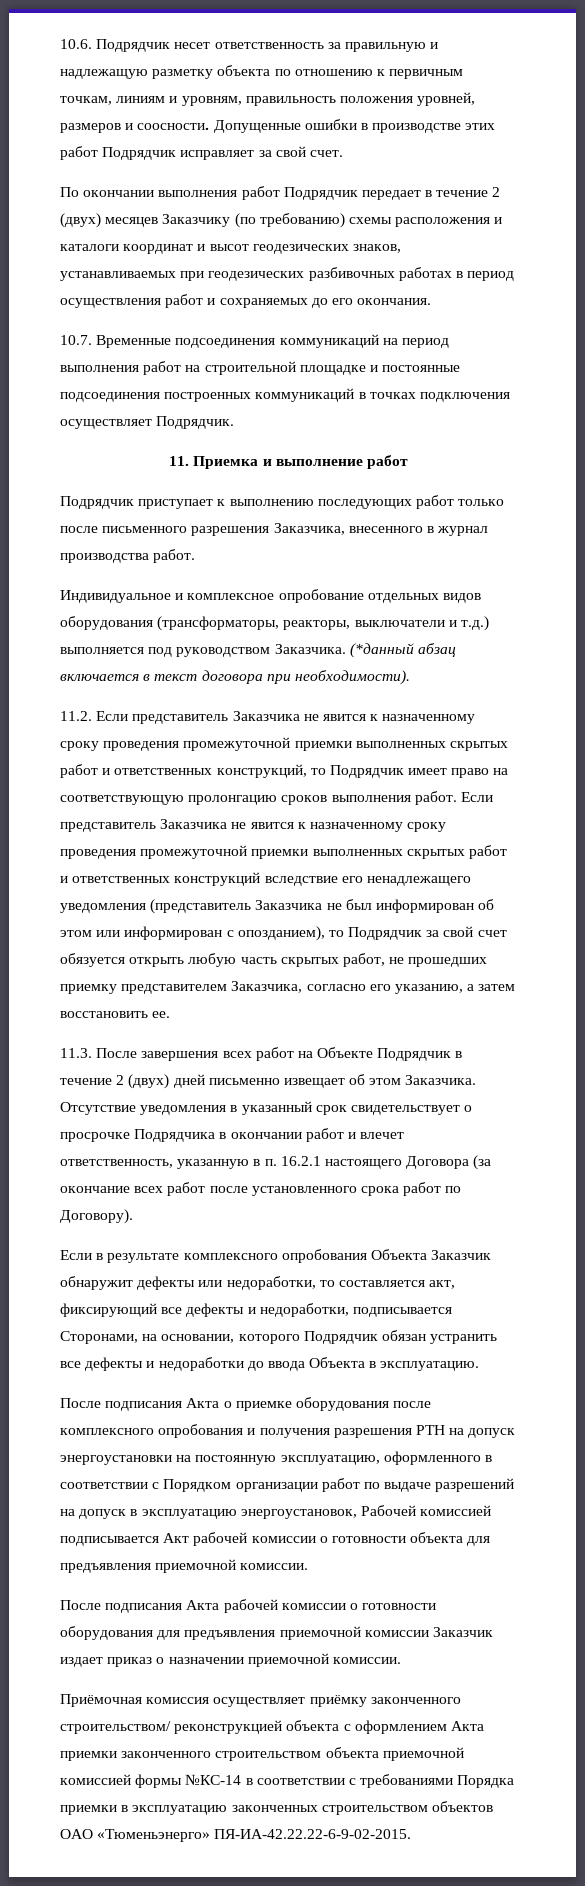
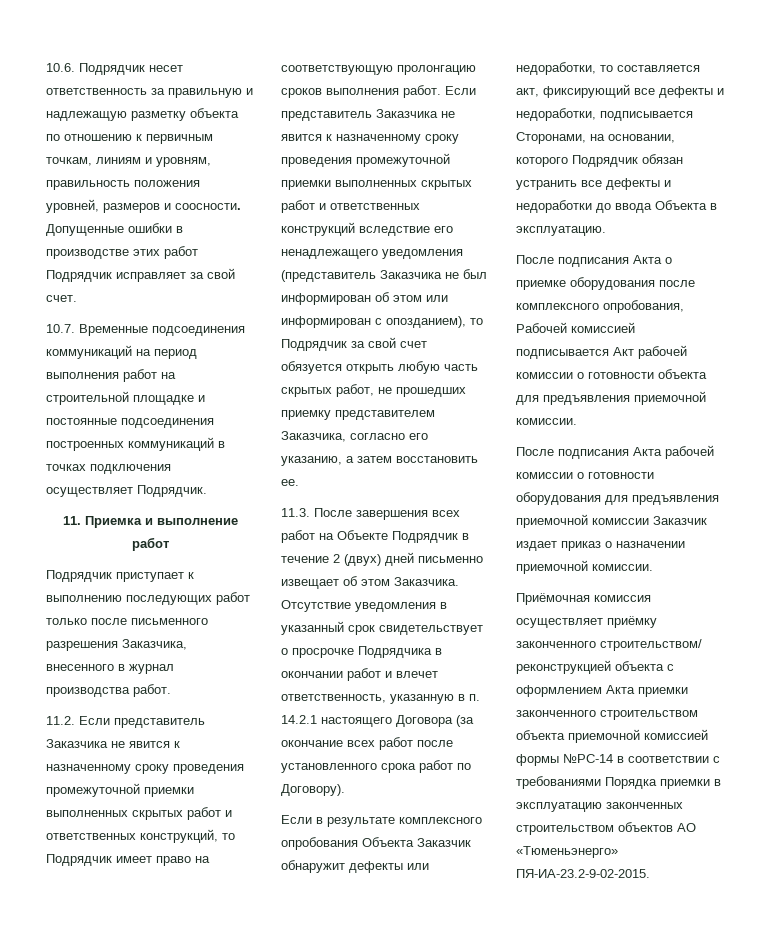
- По окончании выполнения работ Подрядчик передает в течение 2 (двух) месяцев Заказчику (по требованию) схемы расположения и каталоги координат и высот геодезических знаков, устанавливаемых при геодезических разбивочных работах в период осуществления работ и сохраняемых до его окончания.
- Индивидуальное и комплексное опробование отдельных видов оборудования (трансформаторы, реакторы, выключатели и т.д.) выполняется под руководством Заказчика. (*данный абзац включается в текст договора при необходимости).
- Отсутствие уведомления в указанный срок свидетельствует о просрочке Подрядчика в окончании работ и влечет ответственность, указанную в п. 16.2.1 настоящего Договора (за окончание всех работ после установленного срока работ по Договору).
+ Отсутствие уведомления в указанный срок свидетельствует о просрочке Подрядчика в окончании работ и влечет ответственность, указанную в п. 14.2.1 настоящего Договора (за окончание всех работ после установленного срока работ по Договору).
- После подписания Акта о приемке оборудования после комплексного опробования и получения разрешения РТН на допуск энергоустановки на постоянную эксплуатацию, оформленного в соответствии с Порядком организации работ по выдаче разрешений на допуск в эксплуатацию энергоустановок, Рабочей комиссией подписывается Акт рабочей комиссии о готовности объекта для предъявления приемочной комиссии.
+ После подписания Акта о приемке оборудования после комплексного опробования, Рабочей комиссией подписывается Акт рабочей комиссии о готовности объекта для предъявления приемочной комиссии.
- Приёмочная комиссия осуществляет приёмку законченного строительством/ реконструкцией объекта с оформлением Акта приемки законченного строительством объекта приемочной комиссией формы №КС-14 в соответствии с требованиями Порядка приемки в эксплуатацию законченных строительством объектов ОАО «Тюменьэнерго» ПЯ-ИА-42.22.22-6-9-02-2015.
+ Приёмочная комиссия осуществляет приёмку законченного строительством/ реконструкцией объекта с оформлением Акта приемки законченного строительством объекта приемочной комиссией формы №РС-14 в соответствии с требованиями Порядка приемки в эксплуатацию законченных строительством объектов АО «Тюменьэнерго» ПЯ-ИА-23.2-9-02-2015.

